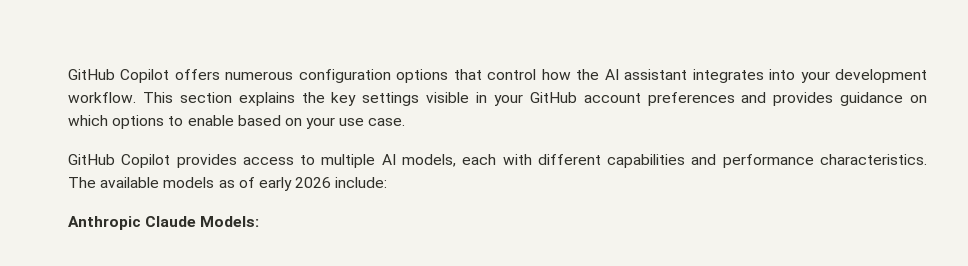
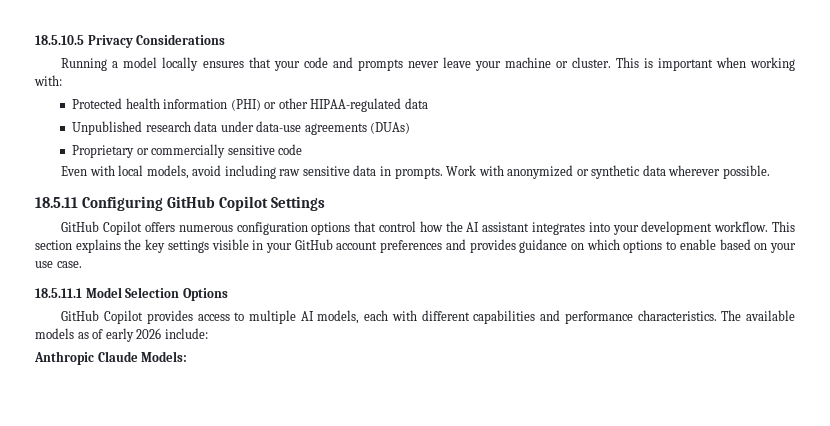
+ 18.5.10.5 Privacy Considerations
+ Running a model locally ensures that your code and prompts never leave your machine or cluster. This is important when working with:
+ Protected health information (PHI) or other HIPAA-regulated data
+ Unpublished research data under data-use agreements (DUAs)
+ Proprietary or commercially sensitive code
+ Even with local models, avoid including raw sensitive data in prompts. Work with anonymized or synthetic data wherever possible.
+ 18.5.11 Configuring GitHub Copilot Settings
+ 18.5.11.1 Model Selection Options

